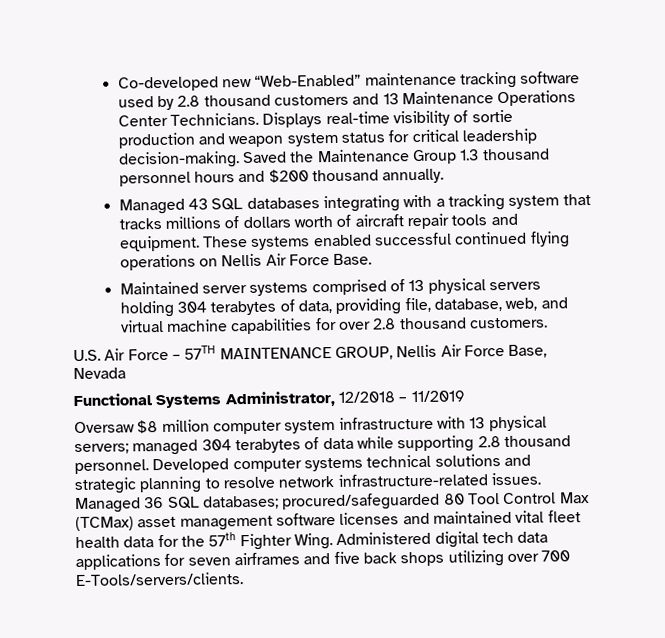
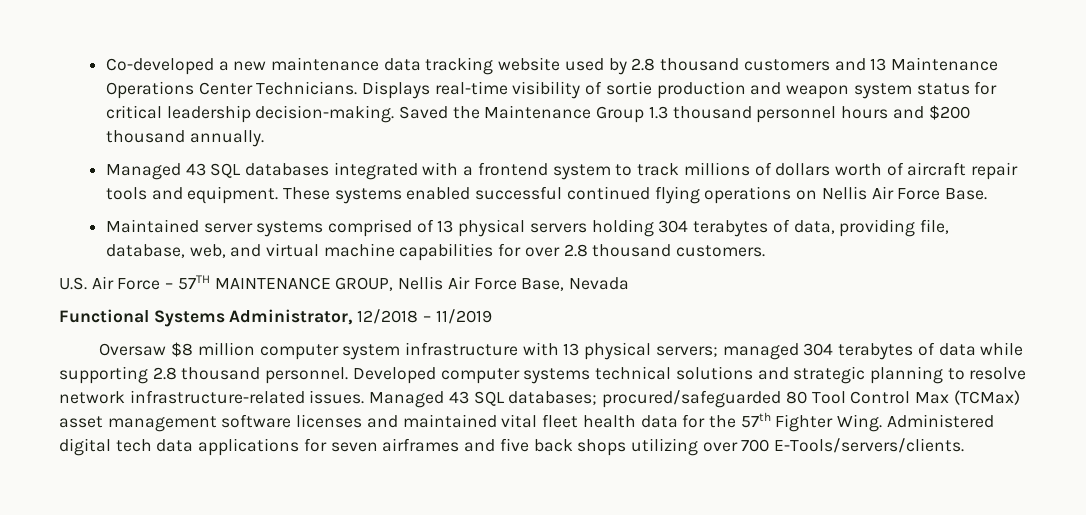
- Co-developed new “Web-Enabled” maintenance tracking software used by 2.8 thousand customers and 13 Maintenance Operations Center Technicians.
+ Co-developed a new maintenance data tracking website used by 2.8 thousand customers and 13 Maintenance Operations Center Technicians.
- Managed 43 SQL databases integrating with a tracking system that tracks millions of dollars worth of aircraft repair tools and equipment.
+ Managed 43 SQL databases integrated with a frontend system to track millions of dollars worth of aircraft repair tools and equipment.
- Managed 36 SQL databases; procured/safeguarded 80 Tool Control Max (TCMax) asset management software licenses and maintained vital fleet health data for the 57th Fighter Wing.
+ Managed 43 SQL databases; procured/safeguarded 80 Tool Control Max (TCMax) asset management software licenses and maintained vital fleet health data for the 57th Fighter Wing.

